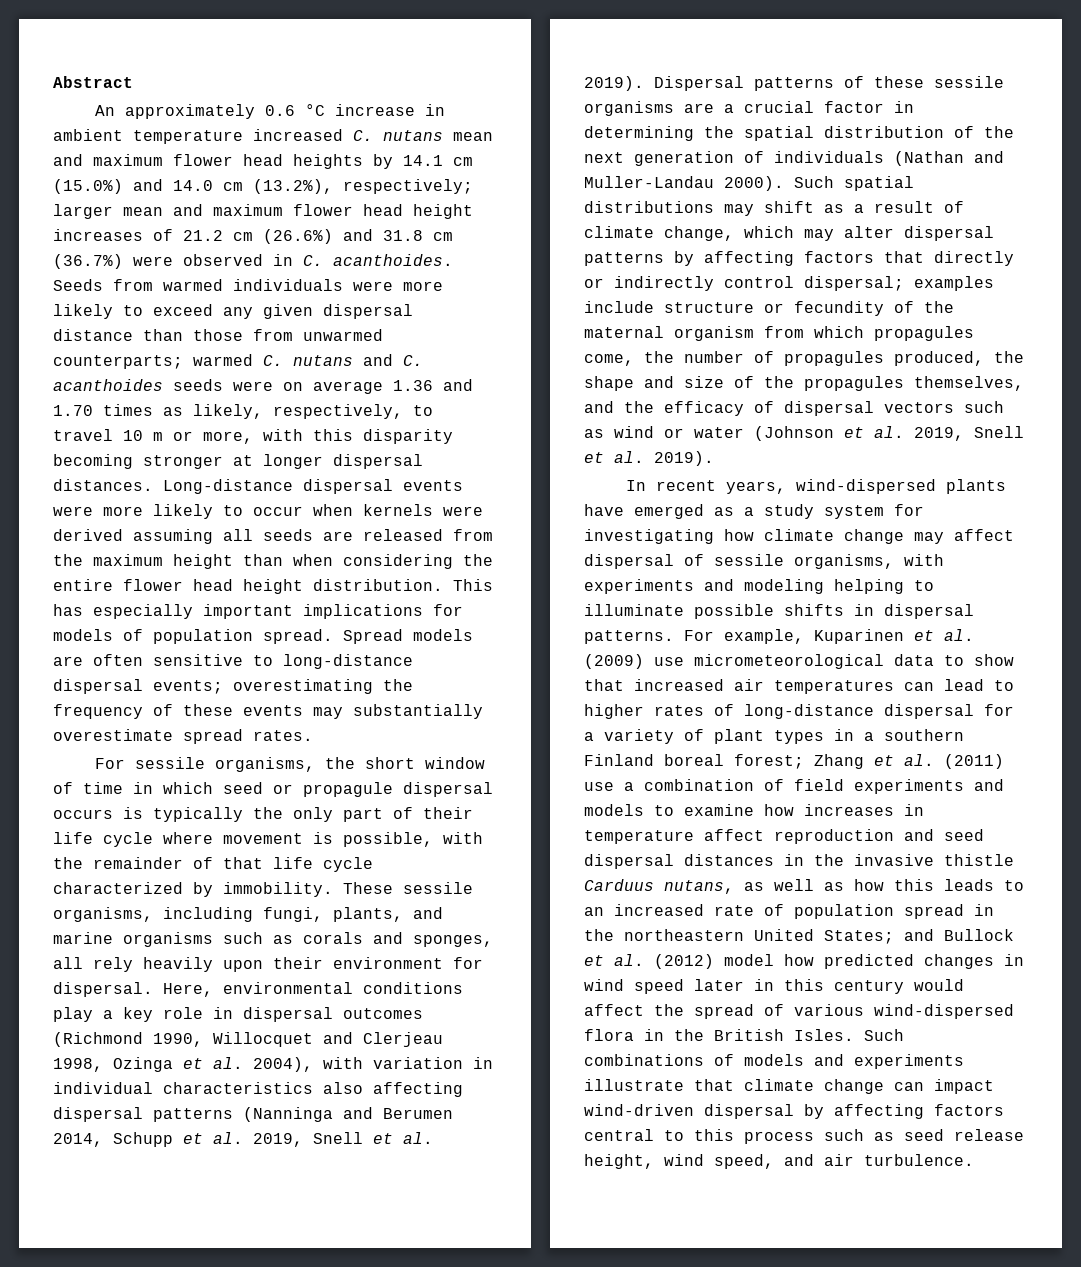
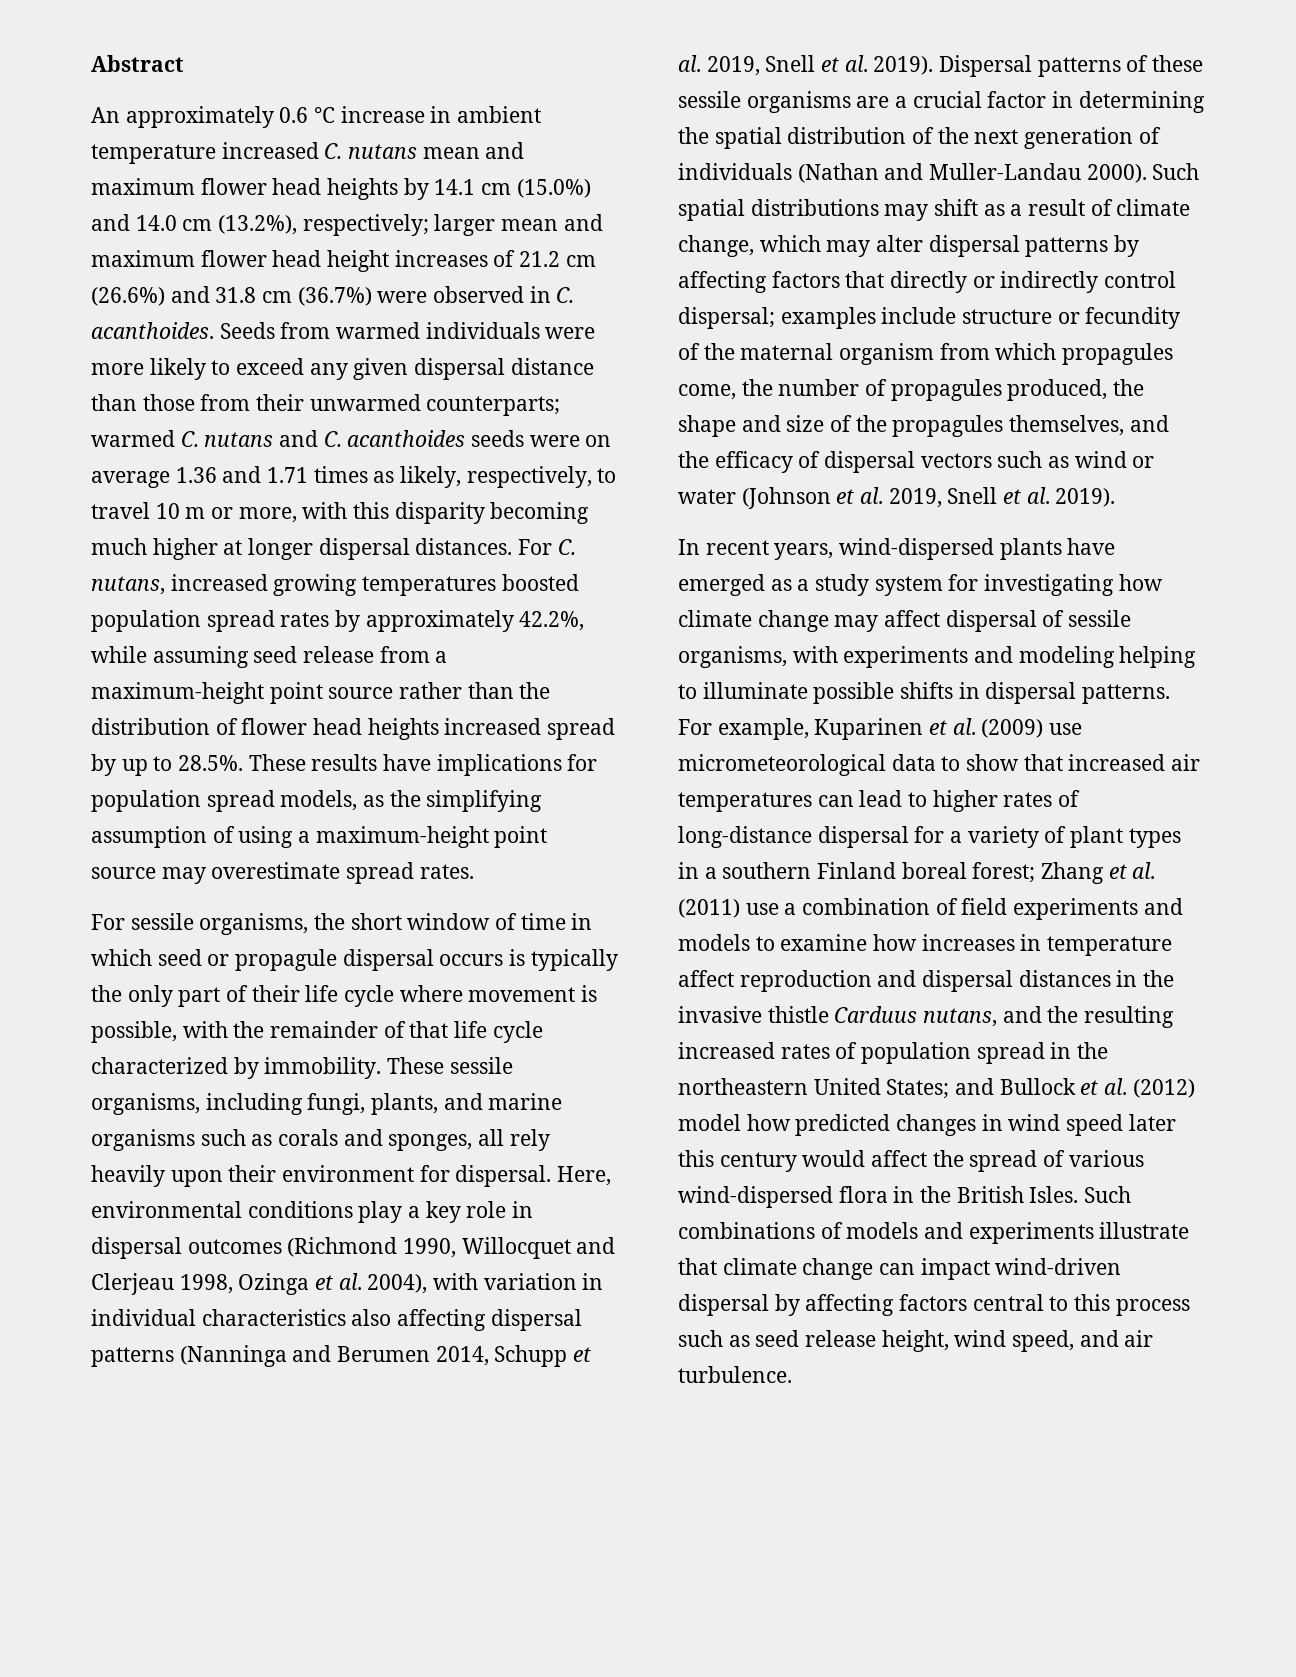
- Seeds from warmed individuals were more likely to exceed any given dispersal distance than those from unwarmed counterparts; warmed C. nutans and C. acanthoides seeds were on average 1.36 and 1.70 times as likely, respectively, to travel 10 m or more, with this disparity becoming stronger at longer dispersal distances.
+ Seeds from warmed individuals were more likely to exceed any given dispersal distance than those from their unwarmed counterparts; warmed C. nutans and C. acanthoides seeds were on average 1.36 and 1.71 times as likely, respectively, to travel 10 m or more, with this disparity becoming much higher at longer dispersal distances.
- Long-distance dispersal events were more likely to occur when kernels were derived assuming all seeds are released from the maximum height than when considering the entire flower head height distribution. This has especially important implications for models of population spread. Spread models are often sensitive to long-distance dispersal events; overestimating the frequency of these events may substantially overestimate spread rates.
+ For C. nutans, increased growing temperatures boosted population spread rates by approximately 42.2%, while assuming seed release from a maximum-height point source rather than the distribution of flower head heights increased spread by up to 28.5%. These results have implications for population spread models, as the simplifying assumption of using a maximum-height point source may overestimate spread rates.
- Zhang et al. (2011) use a combination of field experiments and models to examine how increases in temperature affect reproduction and seed dispersal distances in the invasive thistle Carduus nutans, as well as how this leads to an increased rate of population spread in the northeastern United States;
+ Zhang et al. (2011) use a combination of field experiments and models to examine how increases in temperature affect reproduction and dispersal distances in the invasive thistle Carduus nutans, and the resulting increased rates of population spread in the northeastern United States;
- and Bullock et al. (2012) model how predicted changes in wind speed later in this century would affect the spread of various wind-dispersed flora in the British Isles.
+ and Bullock et al. (2012) model how predicted changes in wind speed later this century would affect the spread of various wind-dispersed flora in the British Isles.

